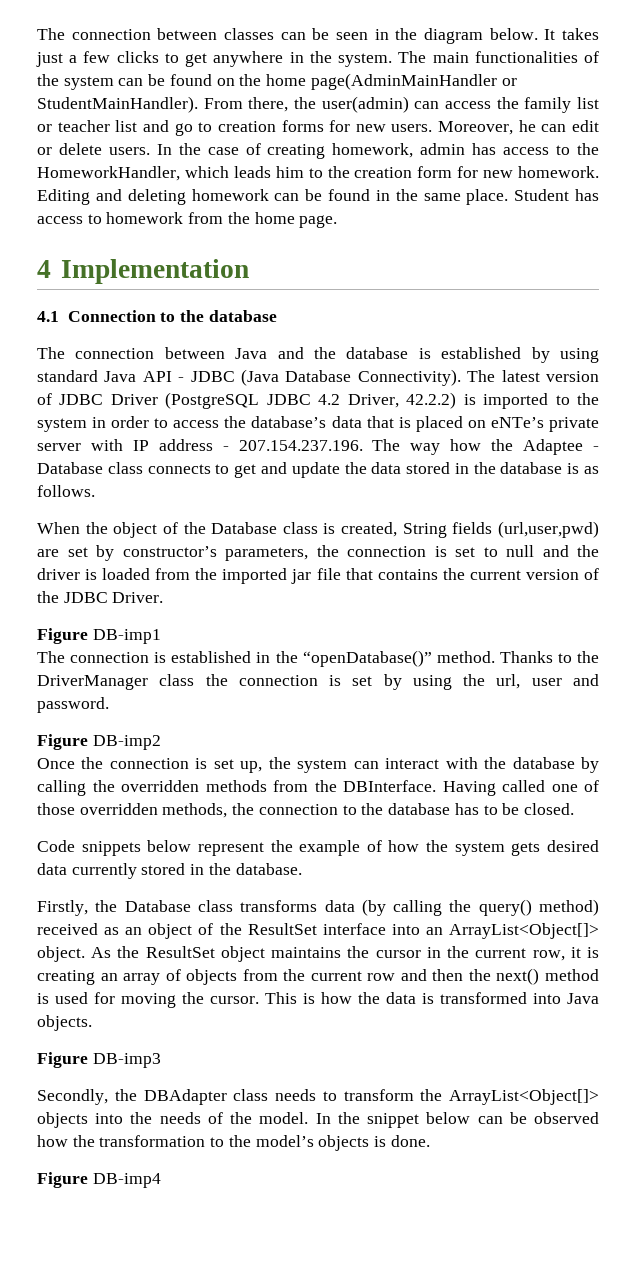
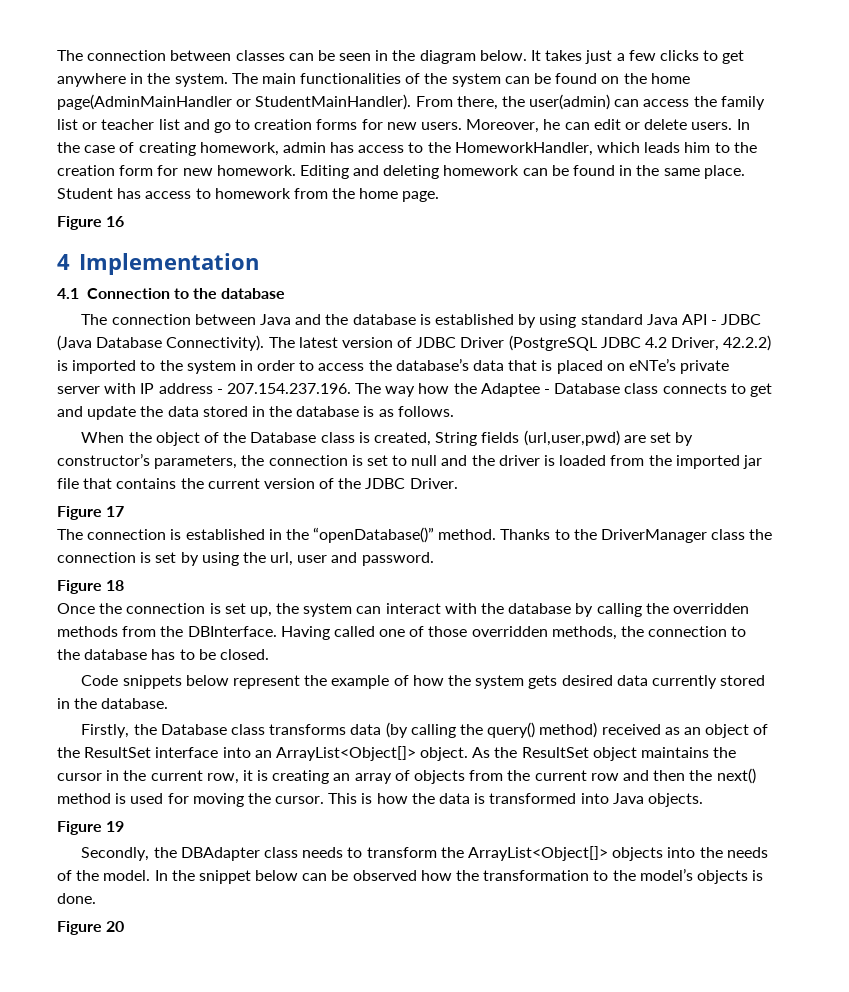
+ Figure 16
- Figure DB-imp1
+ Figure 17
- Figure DB-imp2
+ Figure 18
- Figure DB-imp3
+ Figure 19
- Figure DB-imp4
+ Figure 20

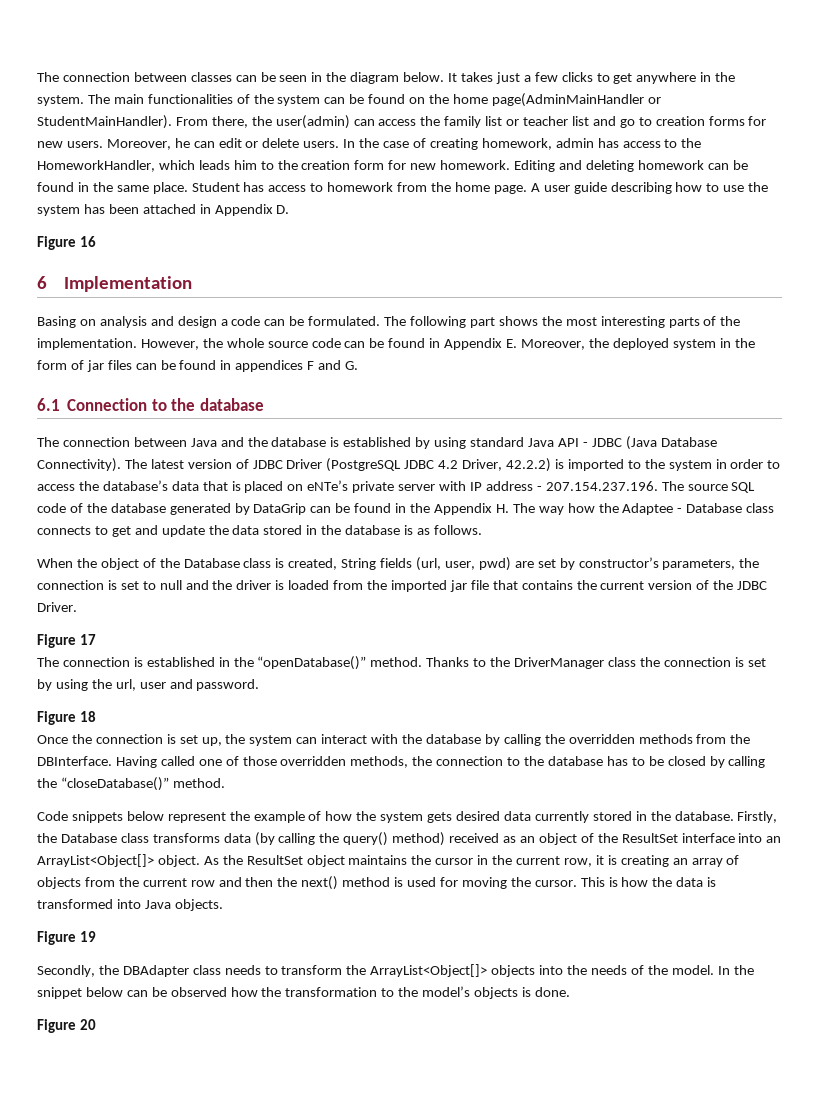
+ A user guide describing how to use the system has been attached in Appendix D.
- 4 Implementation
+ 6 Implementation
- 4.1 Connection to the database
+ Basing on analysis and design a code can be formulated. The following part shows the most interesting parts of the implementation. However, the whole source code can be found in Appendix E. Moreover, the deployed system in the form of jar files can be found in appendices F and G.
+ 6.1 Connection to the database
- The latest version of JDBC Driver (PostgreSQL JDBC 4.2 Driver, 42.2.2) is imported to the system in order to access the database’s data that is placed on eNTe’s private server with IP address - 207.154.237.196. The way how the Adaptee - Database class connects to get and update the data stored in the database is as follows.
+ The latest version of JDBC Driver (PostgreSQL JDBC 4.2 Driver, 42.2.2) is imported to the system in order to access the database’s data that is placed on eNTe’s private server with IP address - 207.154.237.196. The source SQL code of the database generated by DataGrip can be found in the Appendix H. The way how the Adaptee - Database class connects to get and update the data stored in the database is as follows.
- When the object of the Database class is created, String fields (url,user,pwd) are set by constructor’s parameters, the connection is set to null and the driver is loaded from the imported jar file that contains the current version of the JDBC Driver.
+ When the object of the Database class is created, String fields (url, user, pwd) are set by constructor’s parameters, the connection is set to null and the driver is loaded from the imported jar file that contains the current version of the JDBC Driver.
- Having called one of those overridden methods, the connection to the database has to be closed.
+ Having called one of those overridden methods, the connection to the database has to be closed by calling the “closeDatabase()” method.
- Code snippets below represent the example of how the system gets desired data currently stored in the database.
- Firstly, the Database class transforms data (by calling the query() method) received as an object of the ResultSet interface into an ArrayList<Object[]> object.
+ Code snippets below represent the example of how the system gets desired data currently stored in the database. Firstly, the Database class transforms data (by calling the query() method) received as an object of the ResultSet interface into an ArrayList<Object[]> object.

